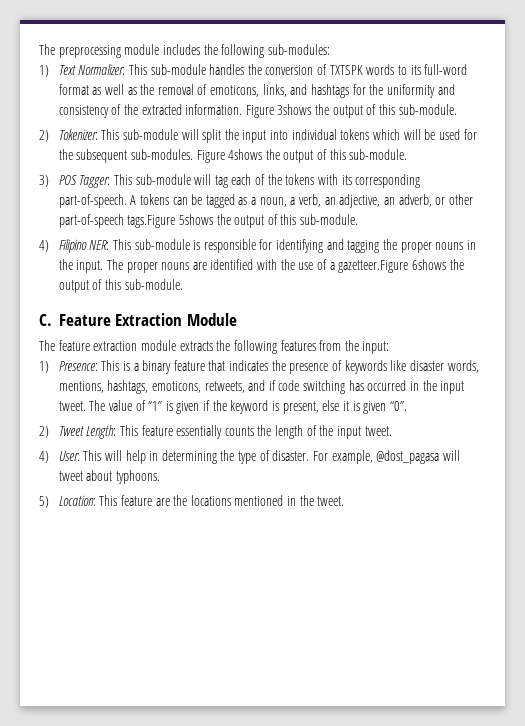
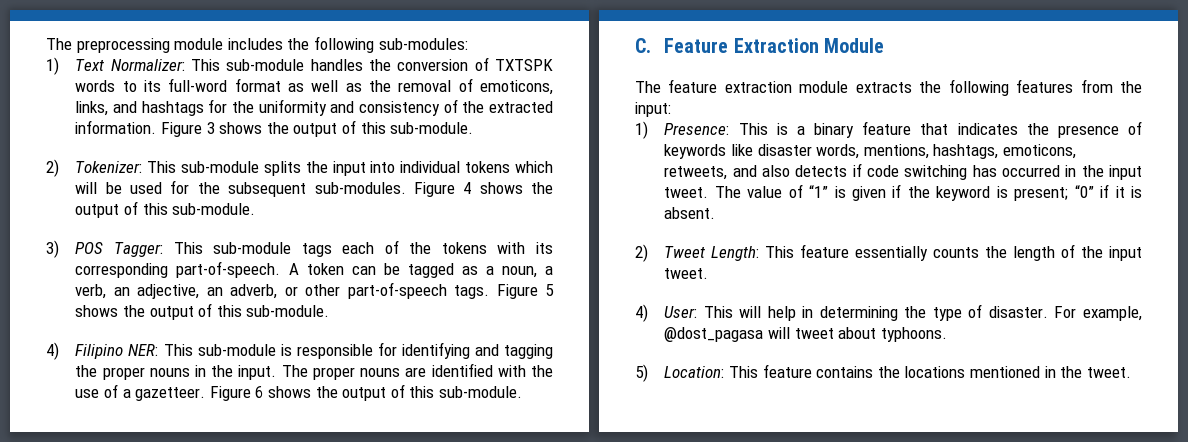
- Figure 3shows the output of this sub-module.
+ Figure 3 shows the output of this sub-module.
- 2) Tokenizer: This sub-module will split the input into individual tokens which will be used for the subsequent sub-modules.
+ 2) Tokenizer: This sub-module splits the input into individual tokens which will be used for the subsequent sub-modules.
- Figure 4shows the output of this sub-module.
+ Figure 4 shows the output of this sub-module.
- 3) POS Tagger: This sub-module will tag each of the tokens with its corresponding part-of-speech.
+ 3) POS Tagger: This sub-module tags each of the tokens with its corresponding part-of-speech.
- A tokens can be tagged as a noun, a verb, an adjective, an adverb, or other part-of-speech tags.Figure 5shows the output of this sub-module.
+ A token can be tagged as a noun, a verb, an adjective, an adverb, or other part-of-speech tags. Figure 5 shows the output of this sub-module.
- The proper nouns are identified with the use of a gazetteer.Figure 6shows the output of this sub-module.
+ The proper nouns are identified with the use of a gazetteer. Figure 6 shows the output of this sub-module.
- 1) Presence: This is a binary feature that indicates the presence of keywords like disaster words, mentions, hashtags, emoticons, retweets, and if code switching has occurred in the input tweet.
+ 1) Presence: This is a binary feature that indicates the presence of keywords like disaster words, mentions, hashtags, emoticons, retweets, and also detects if code switching has occurred in the input tweet.
- The value of “1” is given if the keyword is present, else it is given “0”.
+ The value of “1” is given if the keyword is present; “0” if it is absent.
- 5) Location: This feature are the locations mentioned in the tweet.
+ 5) Location: This feature contains the locations mentioned in the tweet.

